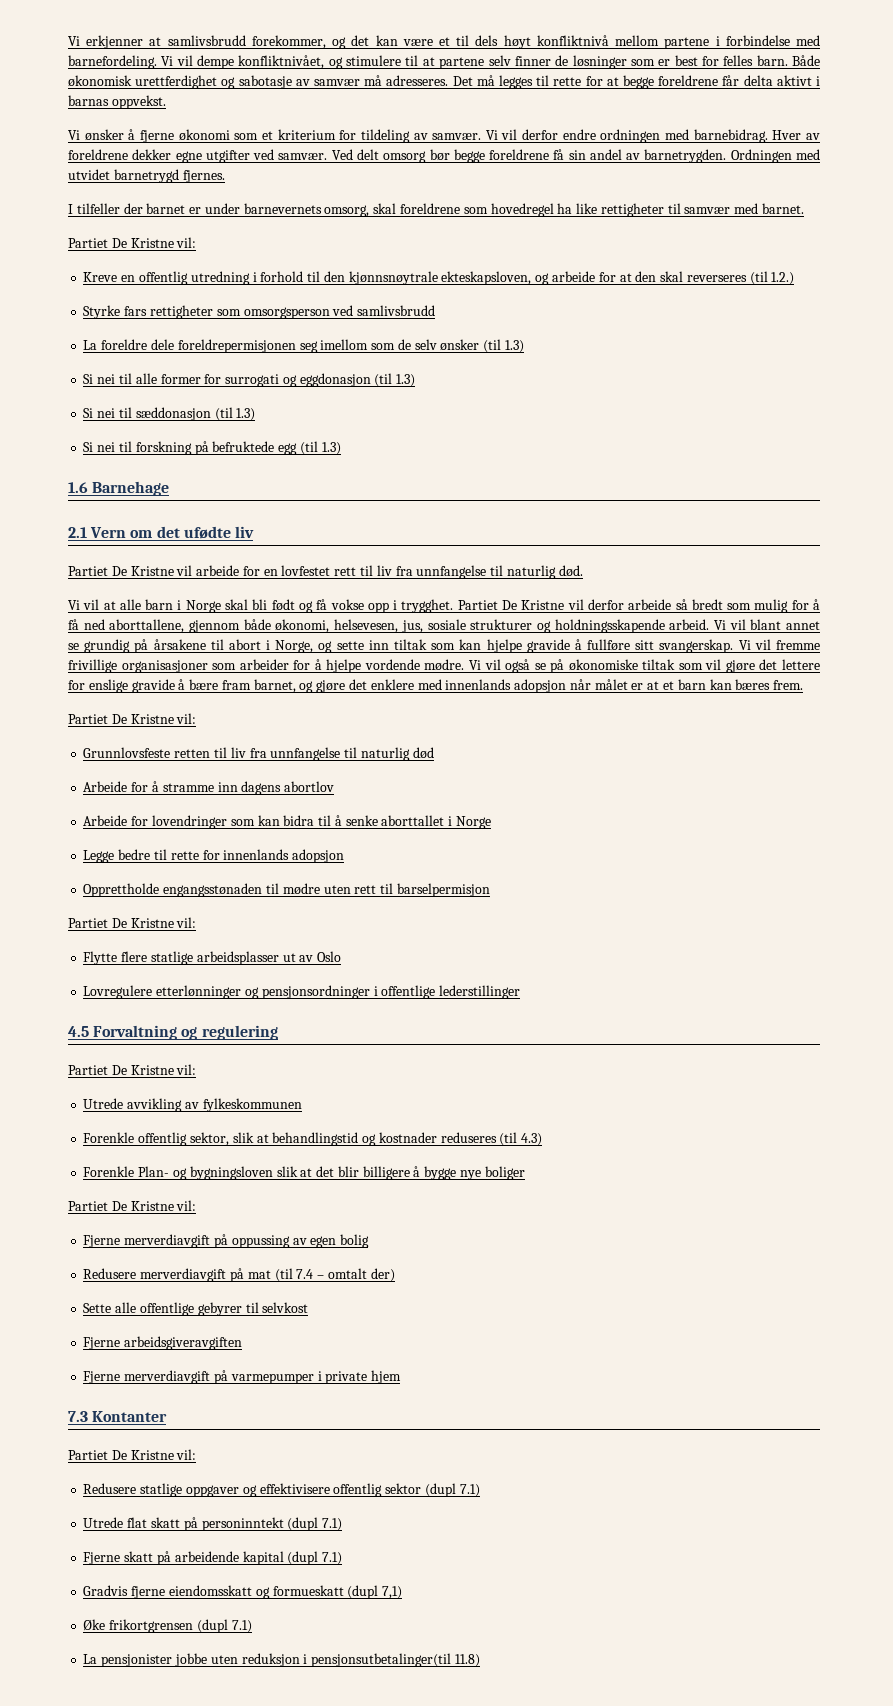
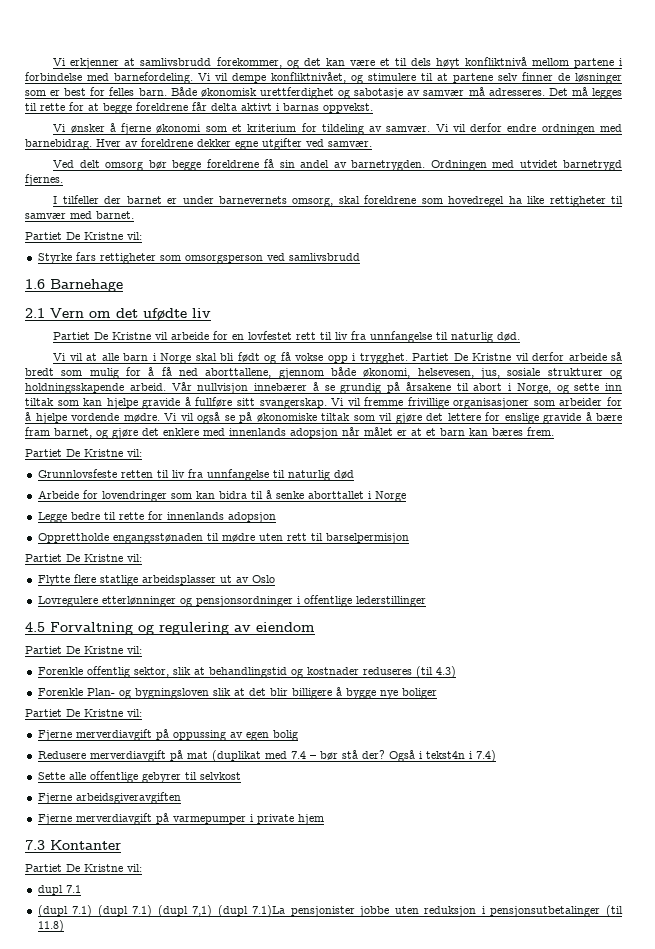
- Hver av foreldrene dekker egne utgifter ved samvær. Ved delt omsorg bør begge foreldrene få sin andel av barnetrygden.
+ Hver av foreldrene dekker egne utgifter ved samvær.
+ Ved delt omsorg bør begge foreldrene få sin andel av barnetrygden.
- Kreve en offentlig utredning i forhold til den kjønnsnøytrale ekteskapsloven, og arbeide for at den skal reverseres (til 1.2.)
- La foreldre dele foreldrepermisjonen seg imellom som de selv ønsker (til 1.3)
- Si nei til alle former for surrogati og eggdonasjon (til 1.3)
- Si nei til sæddonasjon (til 1.3)
- Si nei til forskning på befruktede egg (til 1.3)
- Vi vil blant annet se grundig på årsakene til abort i Norge, og sette inn tiltak som kan hjelpe gravide å fullføre sitt svangerskap.
+ Vår nullvisjon innebærer å se grundig på årsakene til abort i Norge, og sette inn tiltak som kan hjelpe gravide å fullføre sitt svangerskap.
- Arbeide for å stramme inn dagens abortlov
- 4.5 Forvaltning og regulering
+ 4.5 Forvaltning og regulering av eiendom
  Partiet De Kristne vil:
- Utrede avvikling av fylkeskommunen
- Redusere merverdiavgift på mat (til 7.4 – omtalt der)
+ Redusere merverdiavgift på mat (duplikat med 7.4 – bør stå der? Også i tekst4n i 7.4)
- Redusere statlige oppgaver og effektivisere offentlig sektor (dupl 7.1)
- Utrede flat skatt på personinntekt (dupl 7.1)
- Fjerne skatt på arbeidende kapital (dupl 7.1)
- Gradvis fjerne eiendomsskatt og formueskatt (dupl 7,1)
- Øke frikortgrensen (dupl 7.1)
- La pensjonister jobbe uten reduksjon i pensjonsutbetalinger(til 11.8)
+ dupl 7.1
+ (dupl 7.1) (dupl 7.1) (dupl 7,1) (dupl 7.1)La pensjonister jobbe uten reduksjon i pensjonsutbetalinger (til 11.8)

